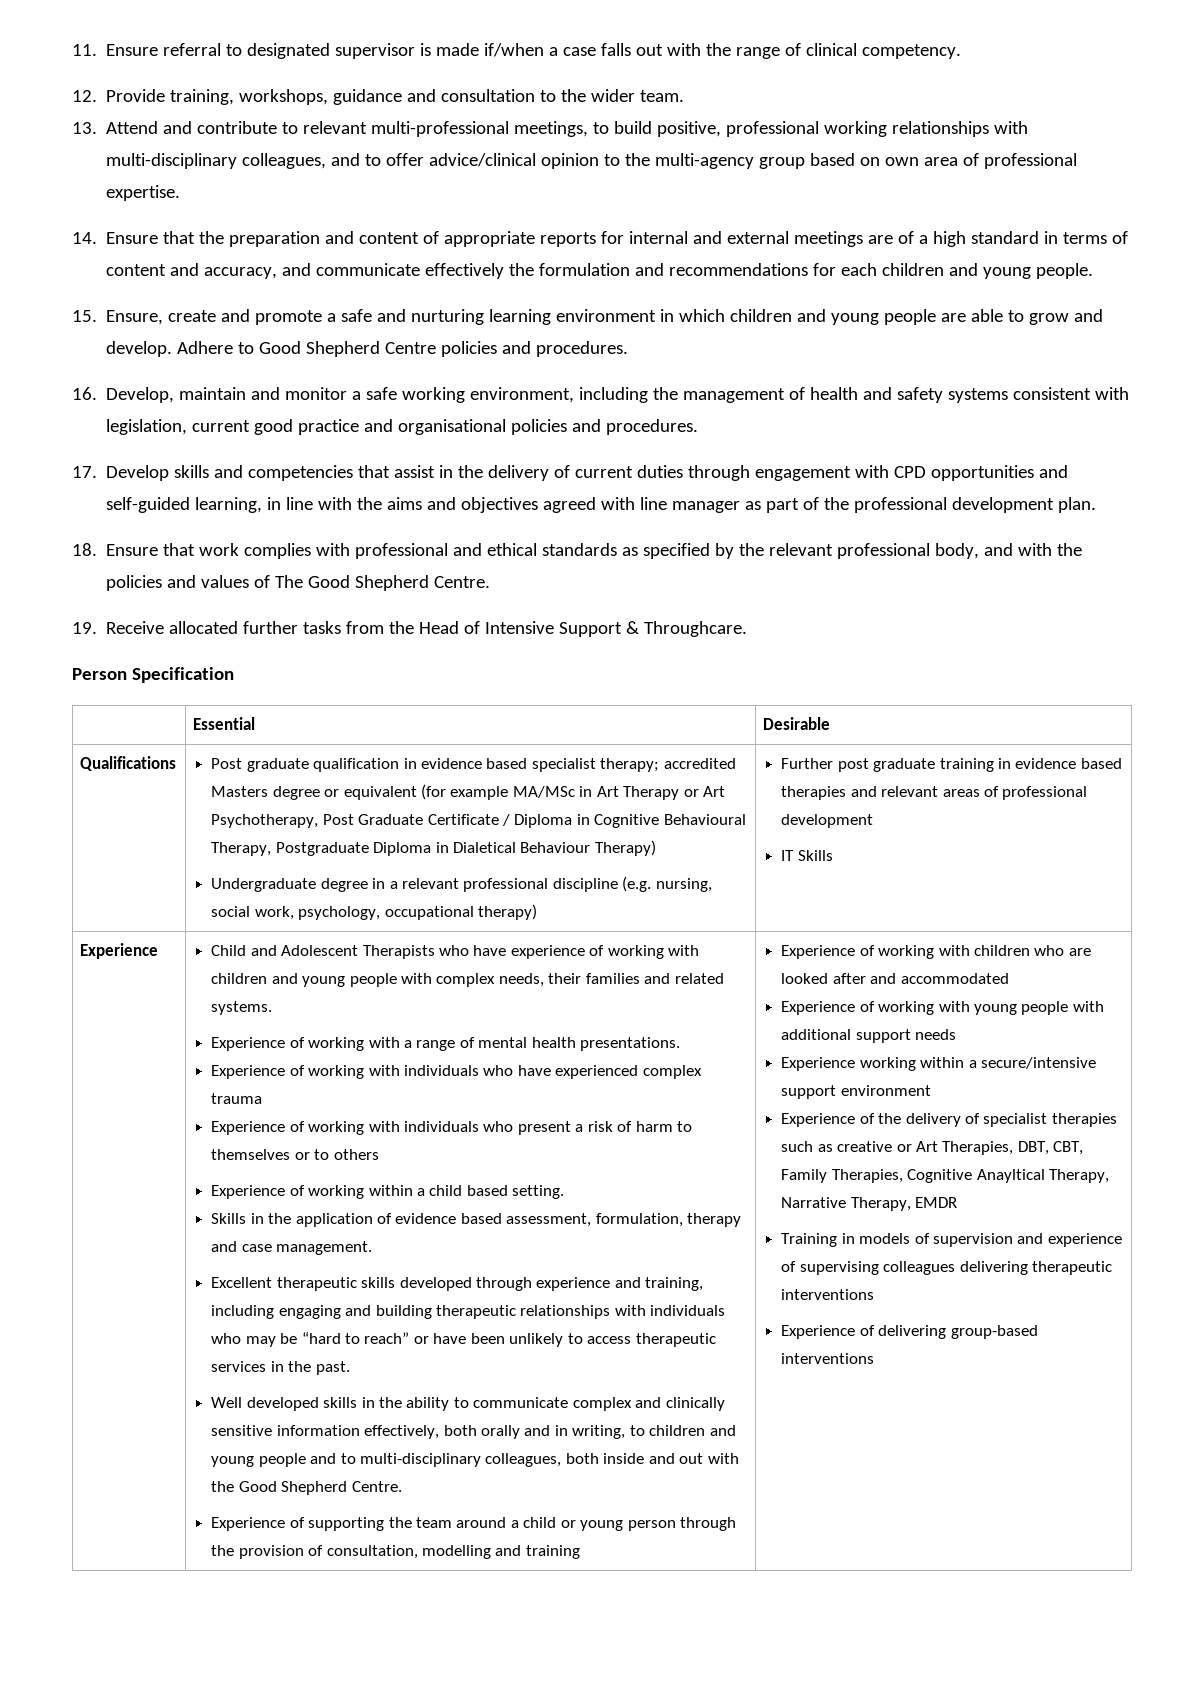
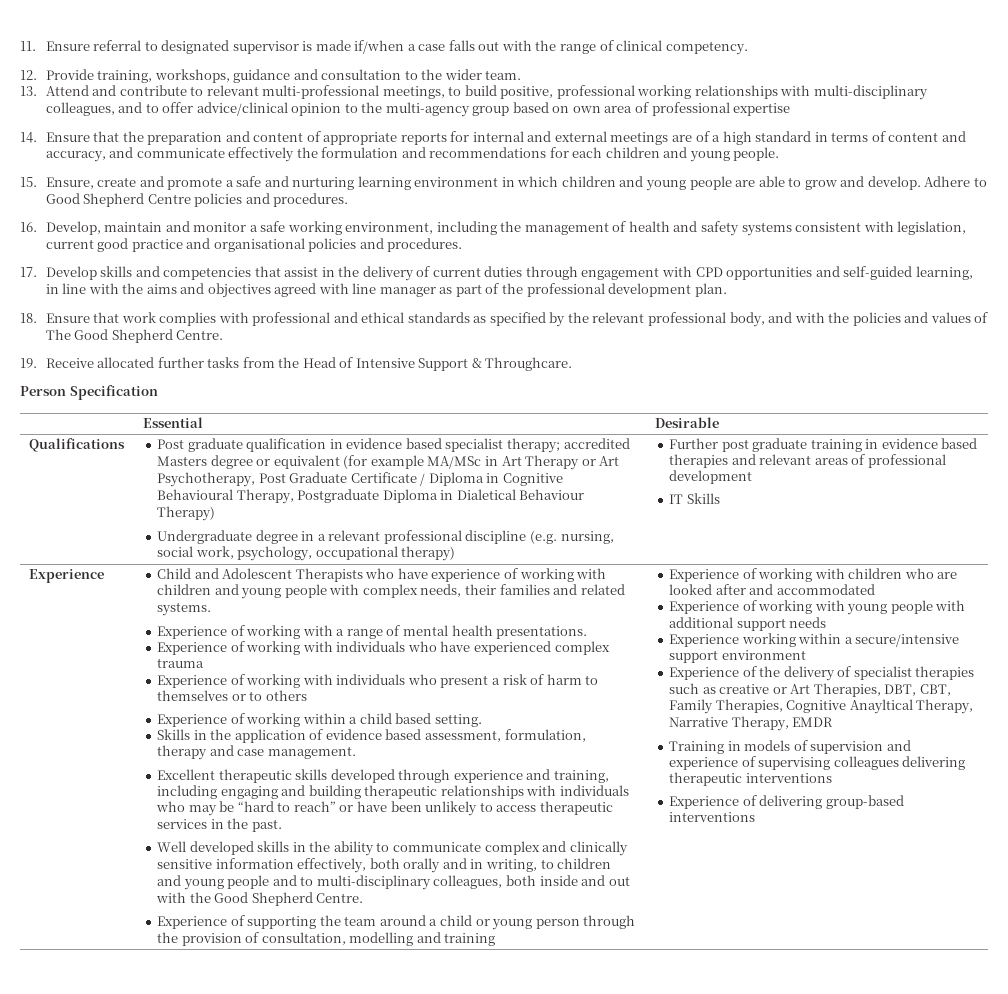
- 13. Attend and contribute to relevant multi-professional meetings, to build positive, professional working relationships with multi-disciplinary colleagues, and to offer advice/clinical opinion to the multi-agency group based on own area of professional expertise.
+ 13. Attend and contribute to relevant multi-professional meetings, to build positive, professional working relationships with multi-disciplinary colleagues, and to offer advice/clinical opinion to the multi-agency group based on own area of professional expertise

